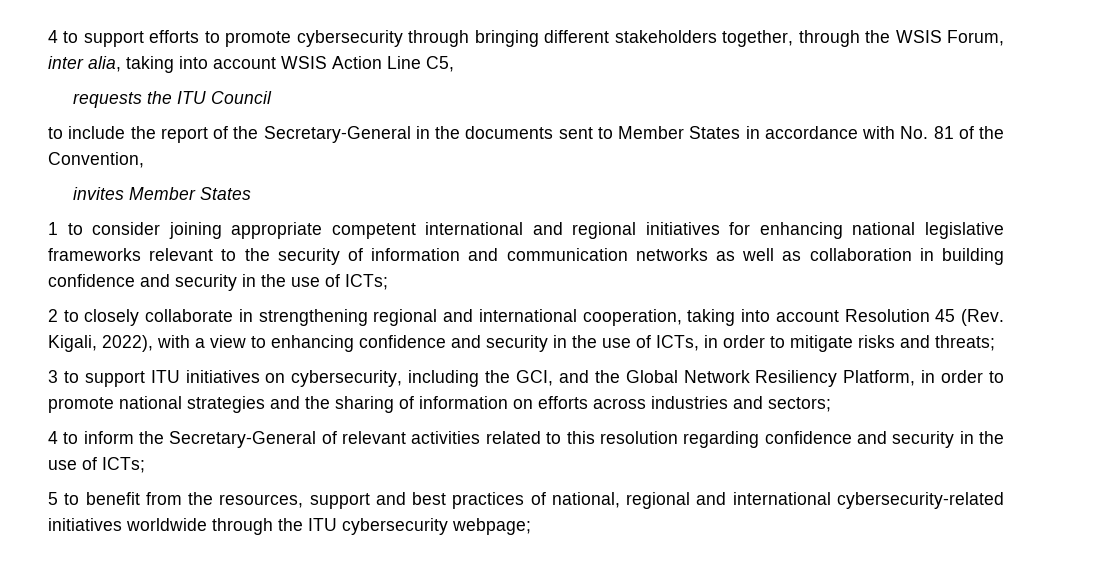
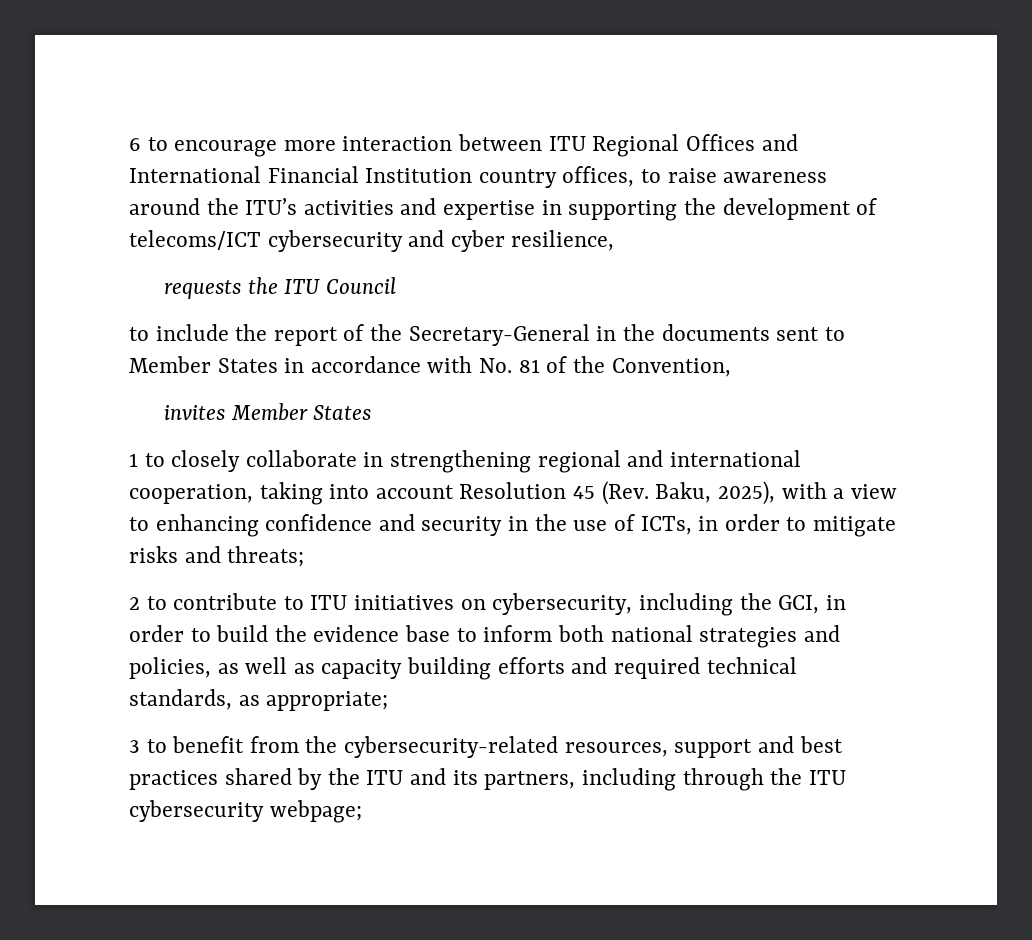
- 4 to support efforts to promote cybersecurity through bringing different stakeholders together, through the WSIS Forum, inter alia, taking into account WSIS Action Line C5,
+ 6 to encourage more interaction between ITU Regional Offices and International Financial Institution country offices, to raise awareness around the ITU’s activities and expertise in supporting the development of telecoms/ICT cybersecurity and cyber resilience,
- 1 to consider joining appropriate competent international and regional initiatives for enhancing national legislative frameworks relevant to the security of information and communication networks as well as collaboration in building confidence and security in the use of ICTs;
- 2 to closely collaborate in strengthening regional and international cooperation, taking into account Resolution 45 (Rev. Kigali, 2022), with a view to enhancing confidence and security in the use of ICTs, in order to mitigate risks and threats;
+ 1 to closely collaborate in strengthening regional and international cooperation, taking into account Resolution 45 (Rev. Baku, 2025), with a view to enhancing confidence and security in the use of ICTs, in order to mitigate risks and threats;
- 3 to support ITU initiatives on cybersecurity, including the GCI, and the Global Network Resiliency Platform, in order to promote national strategies and the sharing of information on efforts across industries and sectors;
- 4 to inform the Secretary-General of relevant activities related to this resolution regarding confidence and security in the use of ICTs;
- 5 to benefit from the resources, support and best practices of national, regional and international cybersecurity-related initiatives worldwide through the ITU cybersecurity webpage;
+ 2 to contribute to ITU initiatives on cybersecurity, including the GCI, in order to build the evidence base to inform both national strategies and policies, as well as capacity building efforts and required technical standards, as appropriate;
+ 3 to benefit from the cybersecurity-related resources, support and best practices shared by the ITU and its partners, including through the ITU cybersecurity webpage;

